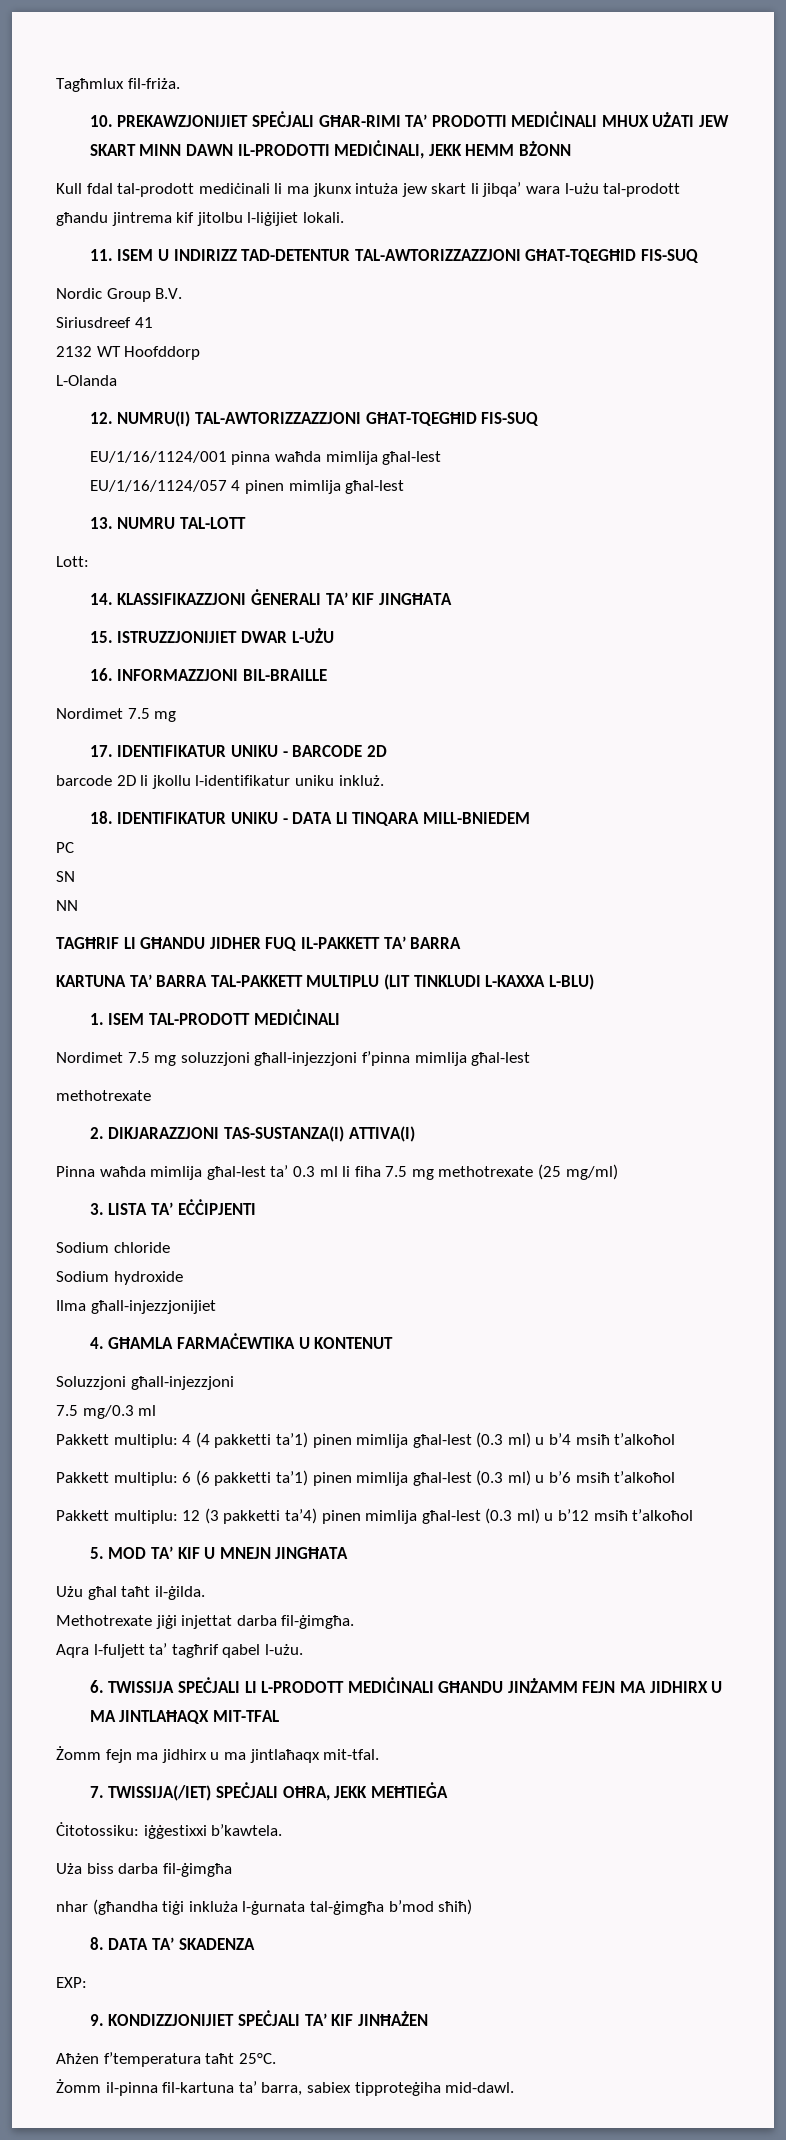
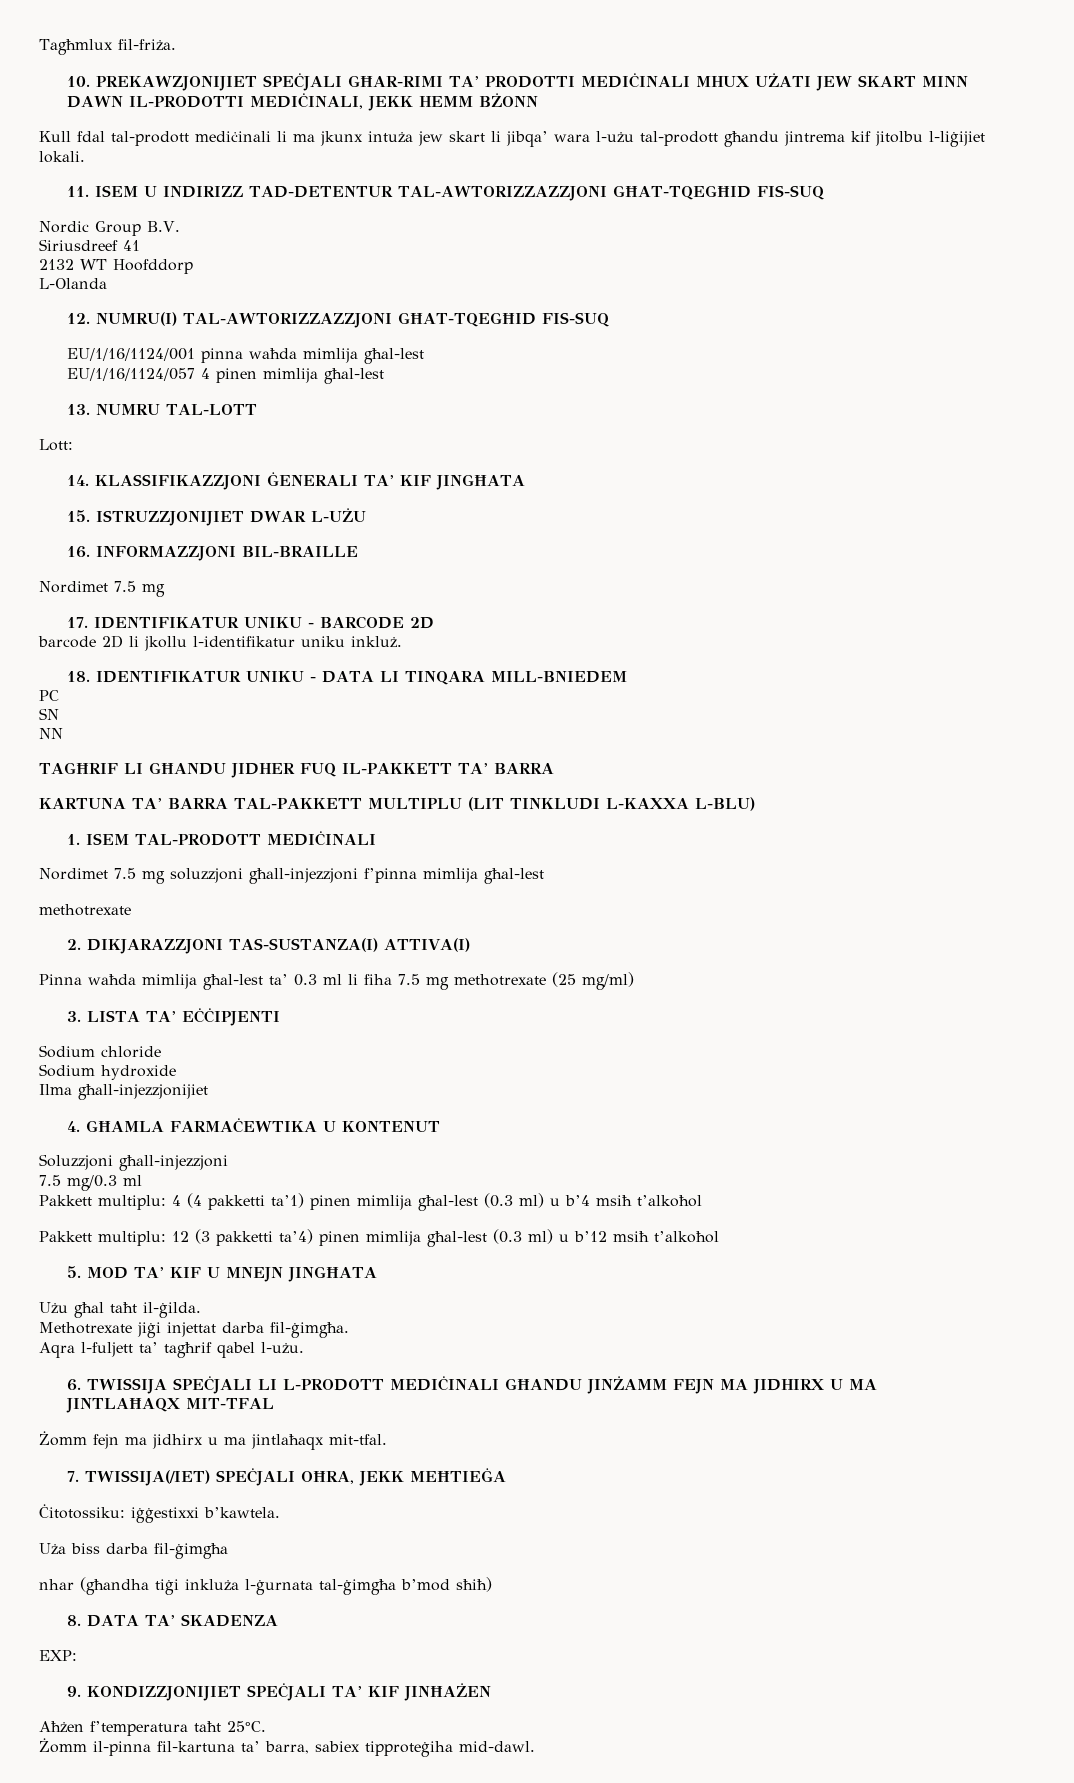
- Pakkett multiplu: 6 (6 pakketti ta’1) pinen mimlija għal-lest (0.3 ml) u b’6 msiħ t’alkoħol

